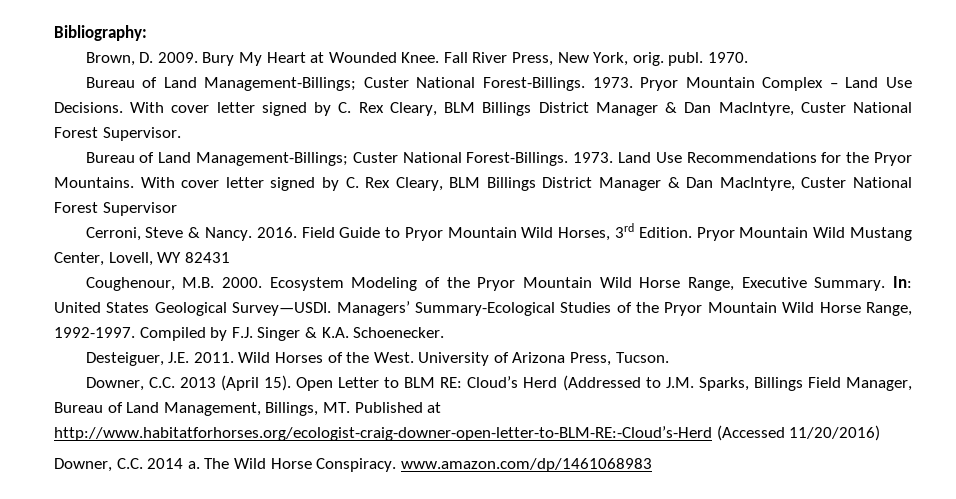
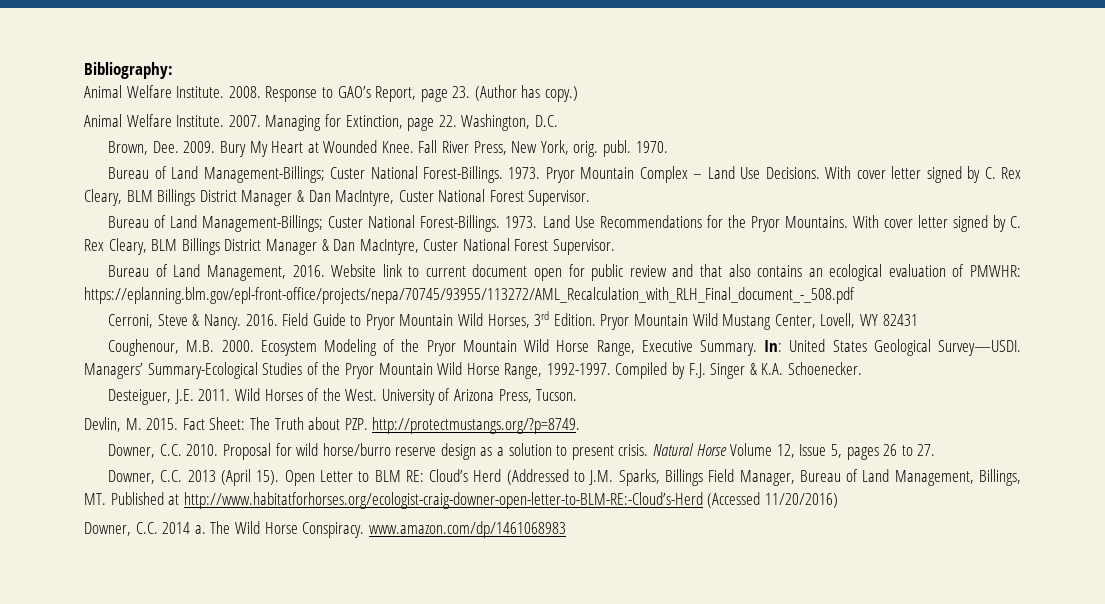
+ Animal Welfare Institute. 2008. Response to GAO’s Report, page 23. (Author has copy.)
+ Animal Welfare Institute. 2007. Managing for Extinction, page 22. Washington, D.C.
- Brown, D. 2009.
+ Brown, Dee. 2009.
- Land Use Recommendations for the Pryor Mountains. With cover letter signed by C. Rex Cleary, BLM Billings District Manager & Dan MacIntyre, Custer National Forest Supervisor
+ Land Use Recommendations for the Pryor Mountains. With cover letter signed by C. Rex Cleary, BLM Billings District Manager & Dan MacIntyre, Custer National Forest Supervisor.
+ Bureau of Land Management, 2016. Website link to current document open for public review and that also contains an ecological evaluation of PMWHR: https://eplanning.blm.gov/epl-front-office/projects/nepa/70745/93955/113272/AML_Recalculation_with_RLH_Final_document_-_508.pdf
+ Devlin, M. 2015. Fact Sheet: The Truth about PZP. http://protectmustangs.org/?p=8749.
+ Downer, C.C. 2010. Proposal for wild horse/burro reserve design as a solution to present crisis. Natural Horse Volume 12, Issue 5, pages 26 to 27.

